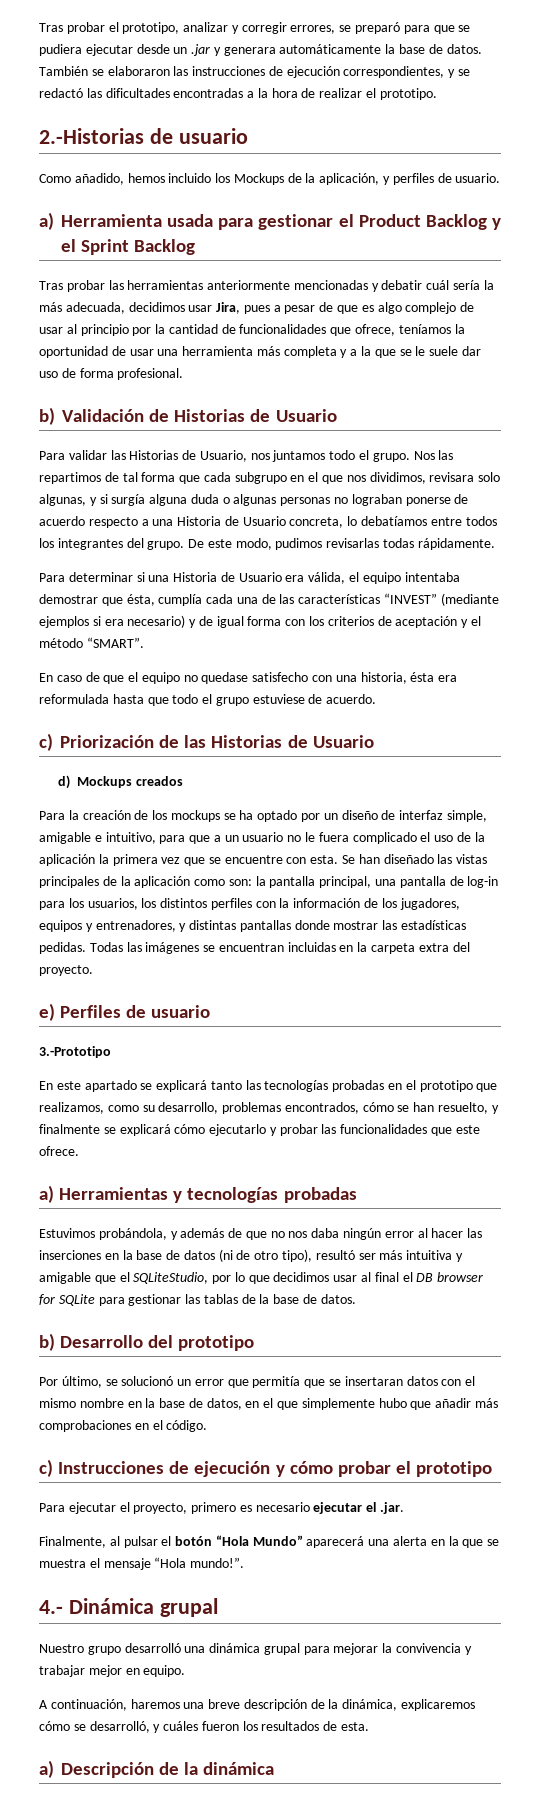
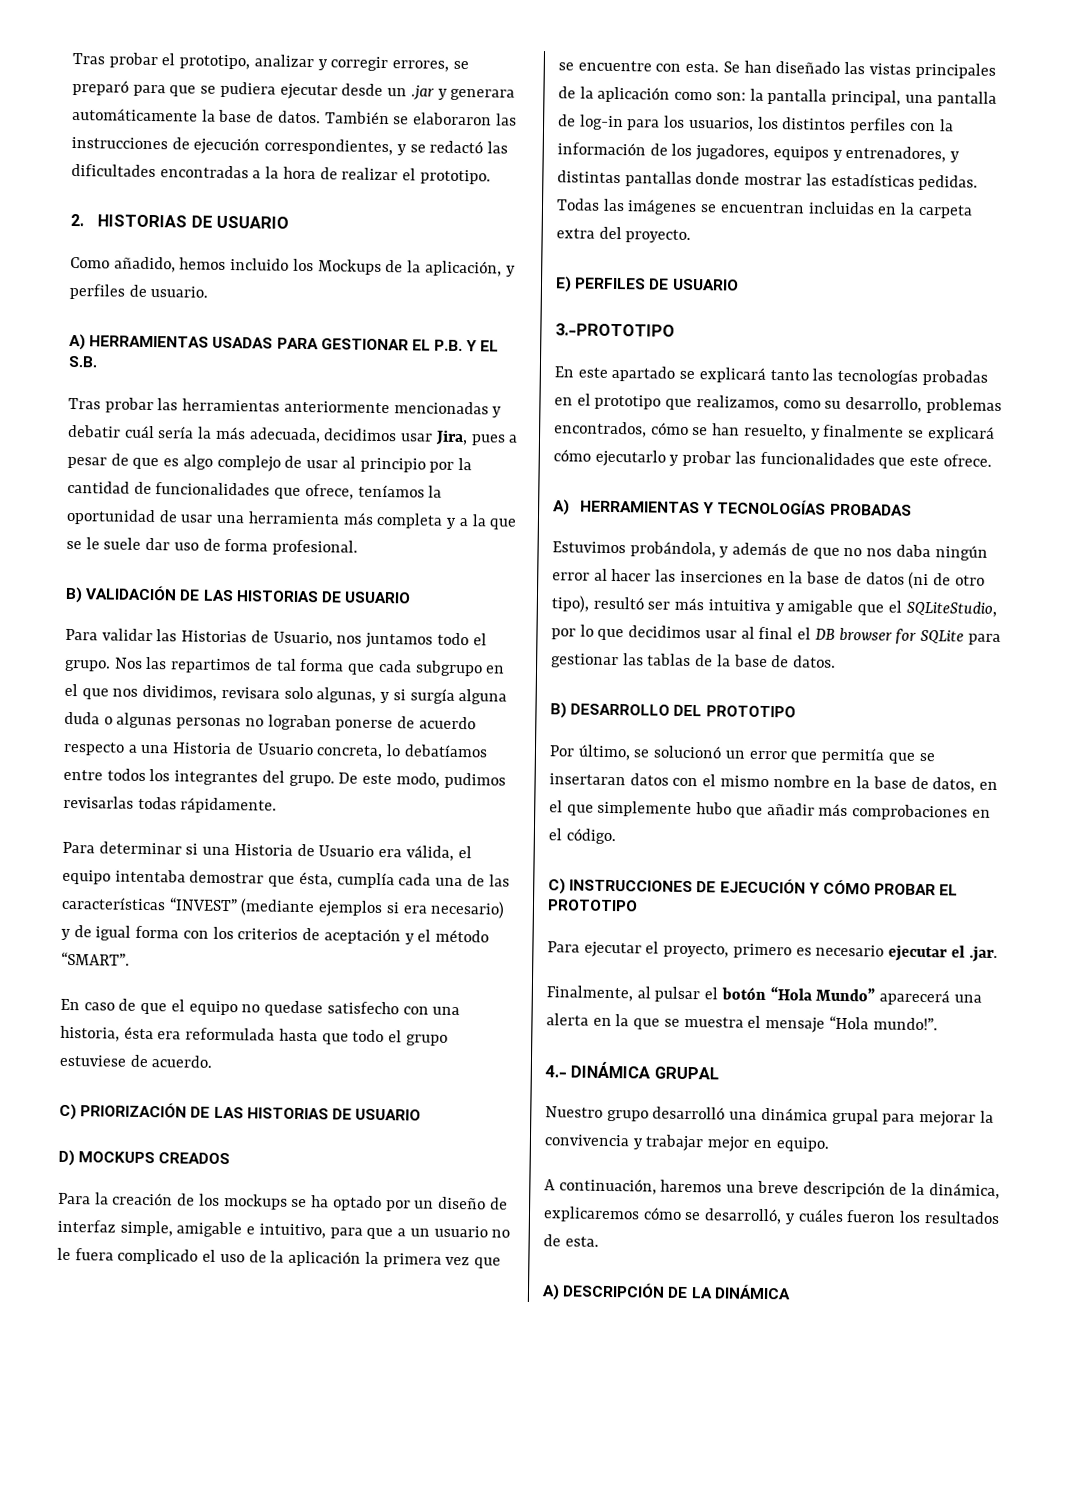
- 2.-Historias de usuario
+ 2. HISTORIAS DE USUARIO
- a) Herramienta usada para gestionar el Product Backlog y el Sprint Backlog
+ A) HERRAMIENTAS USADAS PARA GESTIONAR EL P.B. Y EL S.B.
- b) Validación de Historias de Usuario
+ B) VALIDACIÓN DE LAS HISTORIAS DE USUARIO
- c) Priorización de las Historias de Usuario
- d) Mockups creados
+ C) PRIORIZACIÓN DE LAS HISTORIAS DE USUARIO
+ D) MOCKUPS CREADOS
- e) Perfiles de usuario
- 3.-Prototipo
+ E) PERFILES DE USUARIO
+ 3.-PROTOTIPO
- a) Herramientas y tecnologías probadas
+ A) HERRAMIENTAS Y TECNOLOGÍAS PROBADAS
- b) Desarrollo del prototipo
+ B) DESARROLLO DEL PROTOTIPO
- c) Instrucciones de ejecución y cómo probar el prototipo
+ C) INSTRUCCIONES DE EJECUCIÓN Y CÓMO PROBAR EL PROTOTIPO
- 4.- Dinámica grupal
+ 4.- DINÁMICA GRUPAL
- a) Descripción de la dinámica
+ A) DESCRIPCIÓN DE LA DINÁMICA

